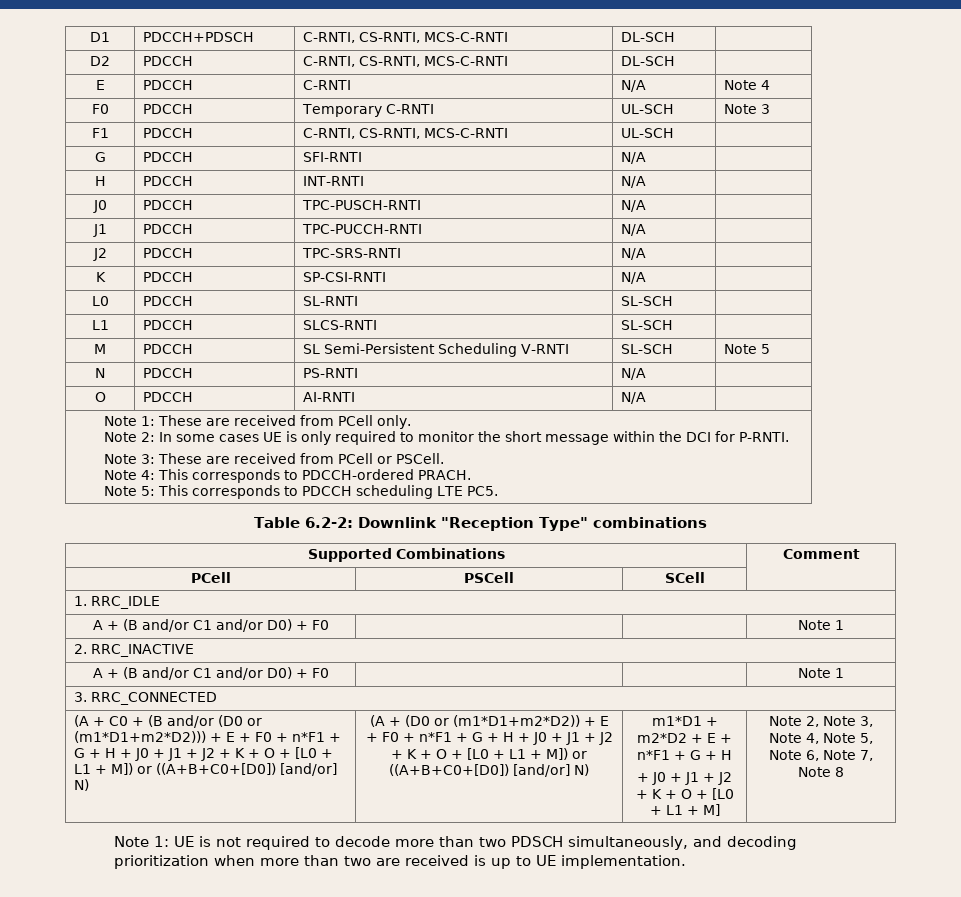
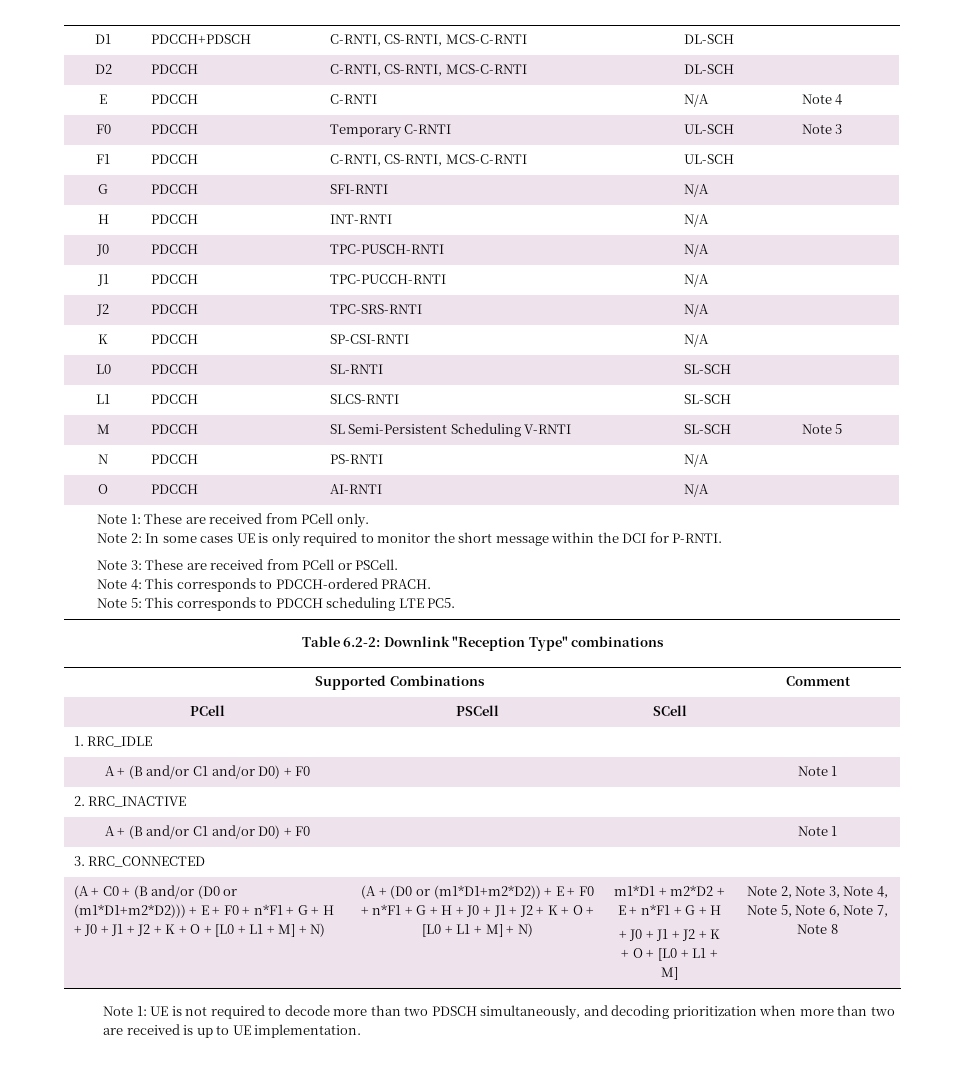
- (A + C0 + (B and/or (D0 or (m1*D1+m2*D2))) + E + F0 + n*F1 + G + H + J0 + J1 + J2 + K + O + [L0 + L1 + M]) or ((A+B+C0+[D0]) [and/or] N)
+ (A + C0 + (B and/or (D0 or (m1*D1+m2*D2))) + E + F0 + n*F1 + G + H + J0 + J1 + J2 + K + O + [L0 + L1 + M] + N)
- (A + (D0 or (m1*D1+m2*D2)) + E + F0 + n*F1 + G + H + J0 + J1 + J2 + K + O + [L0 + L1 + M]) or ((A+B+C0+[D0]) [and/or] N)
+ (A + (D0 or (m1*D1+m2*D2)) + E + F0 + n*F1 + G + H + J0 + J1 + J2 + K + O + [L0 + L1 + M] + N)

